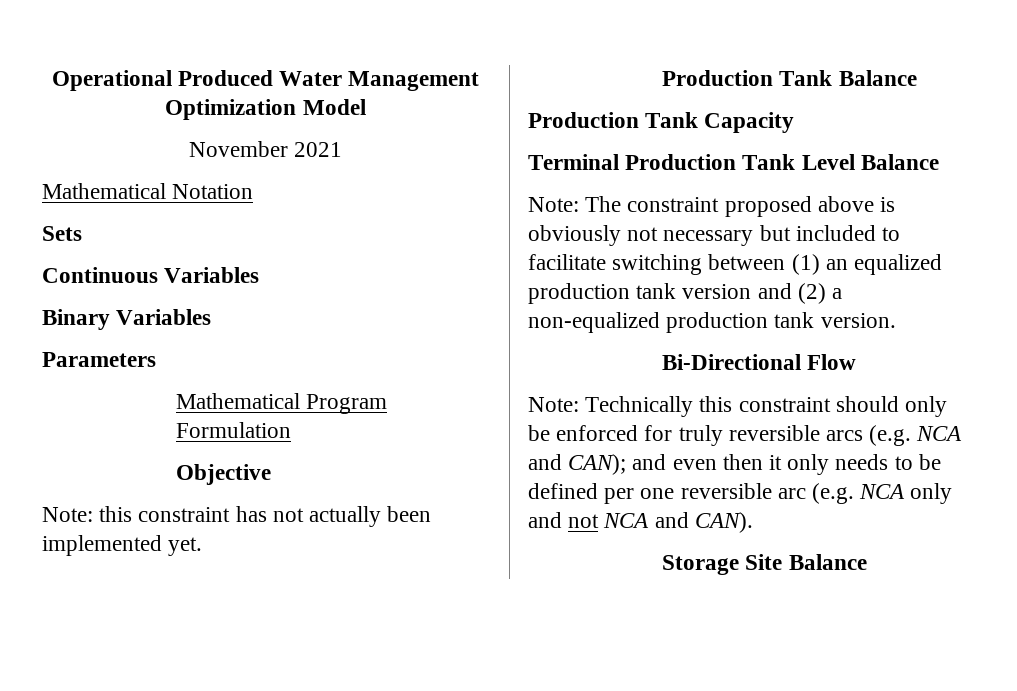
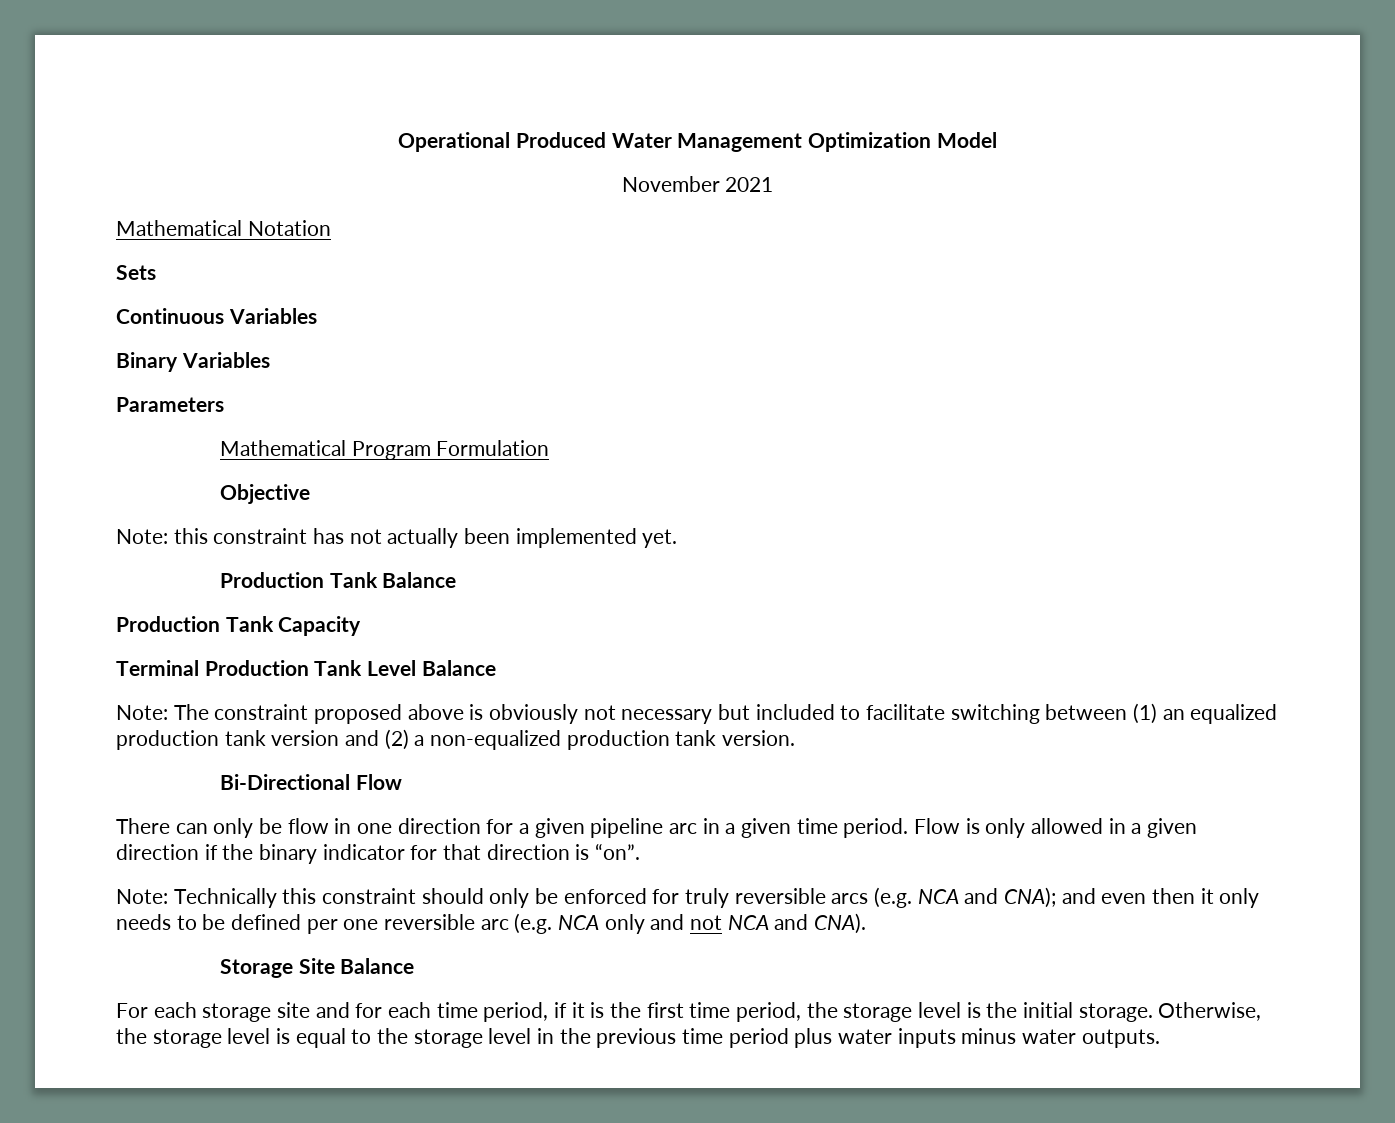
+ There can only be flow in one direction for a given pipeline arc in a given time period. Flow is only allowed in a given direction if the binary indicator for that direction is “on”.
- Note: Technically this constraint should only be enforced for truly reversible arcs (e.g. NCA and CAN); and even then it only needs to be defined per one reversible arc (e.g. NCA only and not NCA and CAN).
+ Note: Technically this constraint should only be enforced for truly reversible arcs (e.g. NCA and CNA); and even then it only needs to be defined per one reversible arc (e.g. NCA only and not NCA and CNA).
+ For each storage site and for each time period, if it is the first time period, the storage level is the initial storage. Otherwise, the storage level is equal to the storage level in the previous time period plus water inputs minus water outputs.

